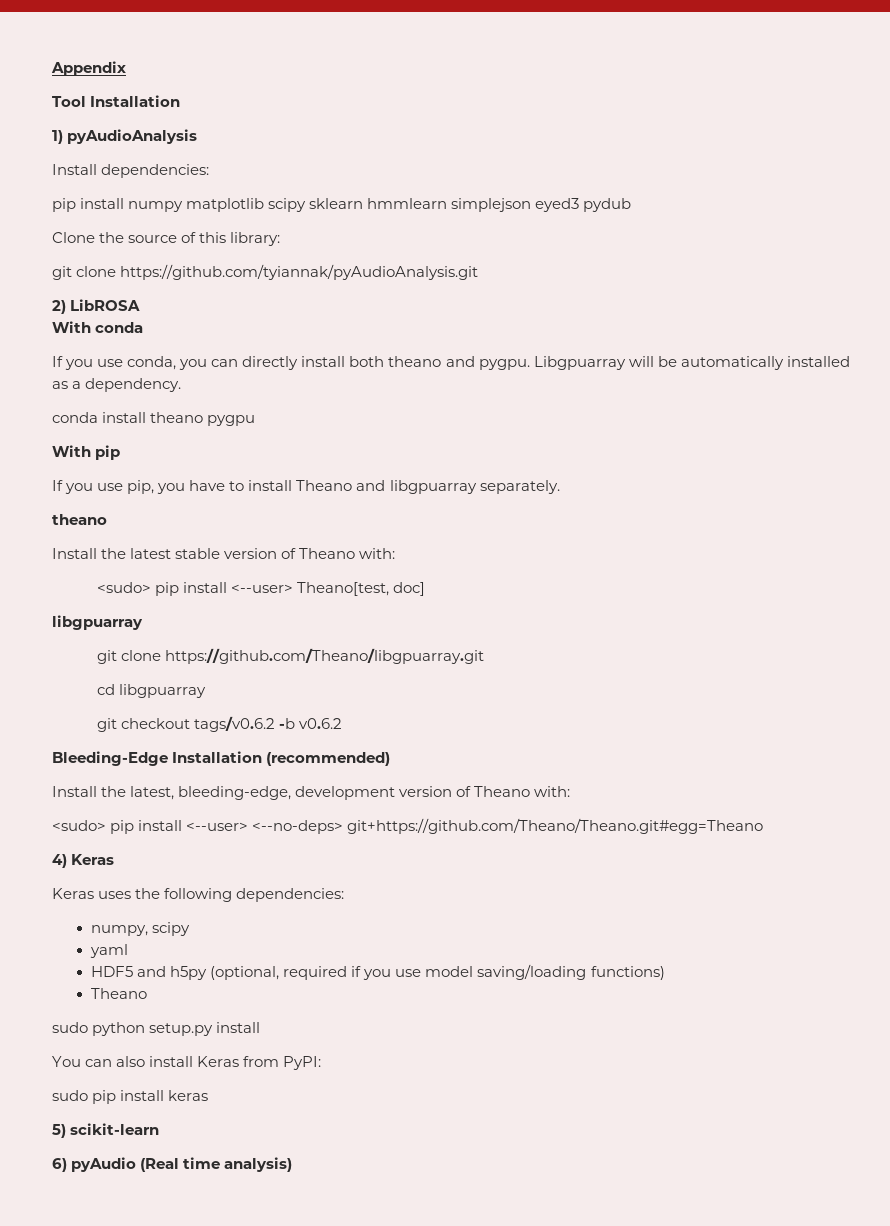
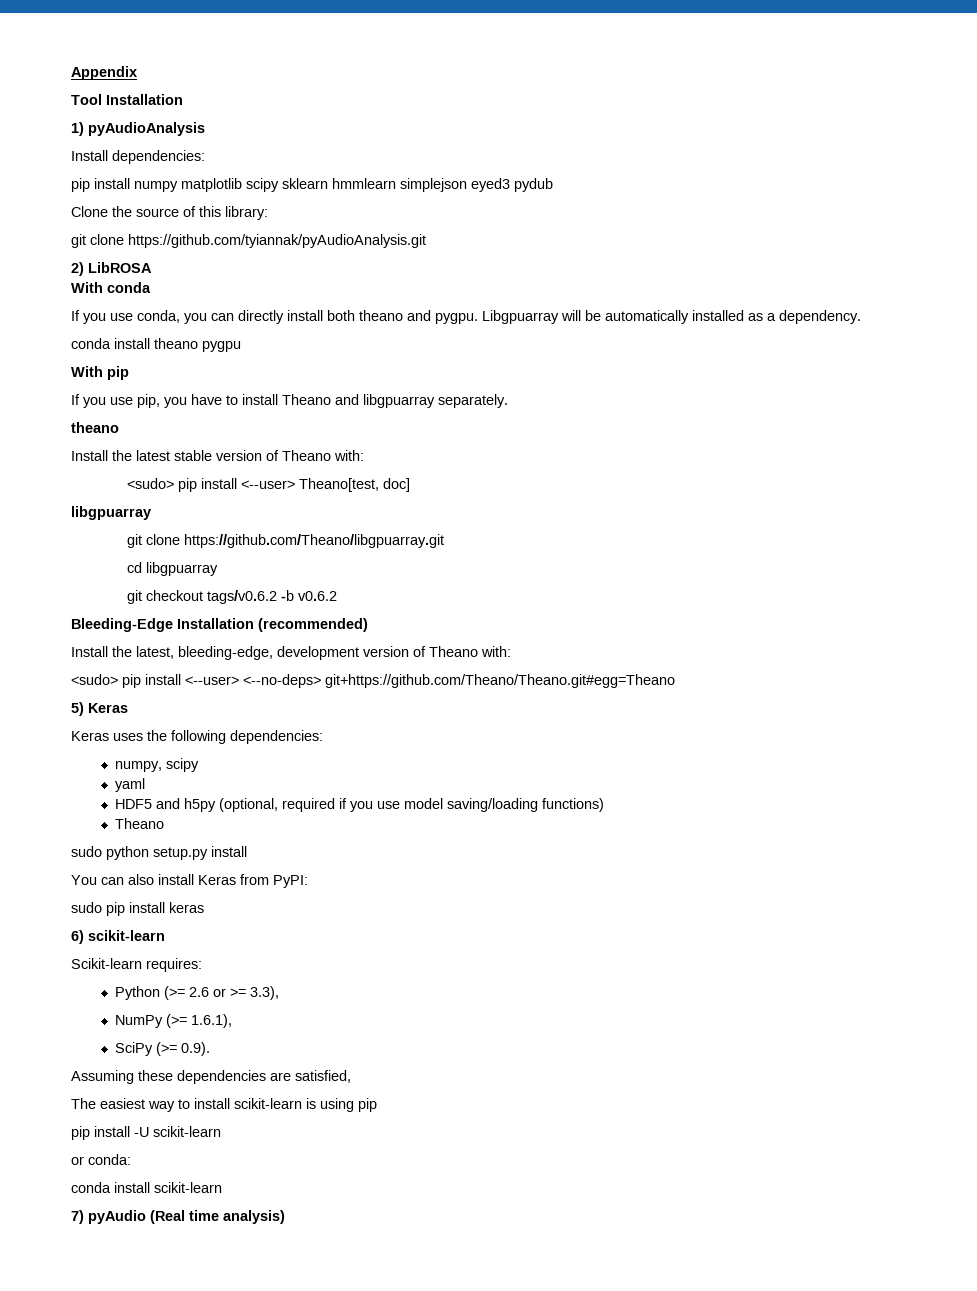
- 4) Keras
+ 5) Keras
- 5) scikit-learn
- 6) pyAudio (Real time analysis)
+ 6) scikit-learn
+ Scikit-learn requires:
+ Python (>= 2.6 or >= 3.3),
+ NumPy (>= 1.6.1),
+ SciPy (>= 0.9).
+ Assuming these dependencies are satisfied,
+ The easiest way to install scikit-learn is using pip
+ pip install -U scikit-learn
+ or conda:
+ conda install scikit-learn
+ 7) pyAudio (Real time analysis)

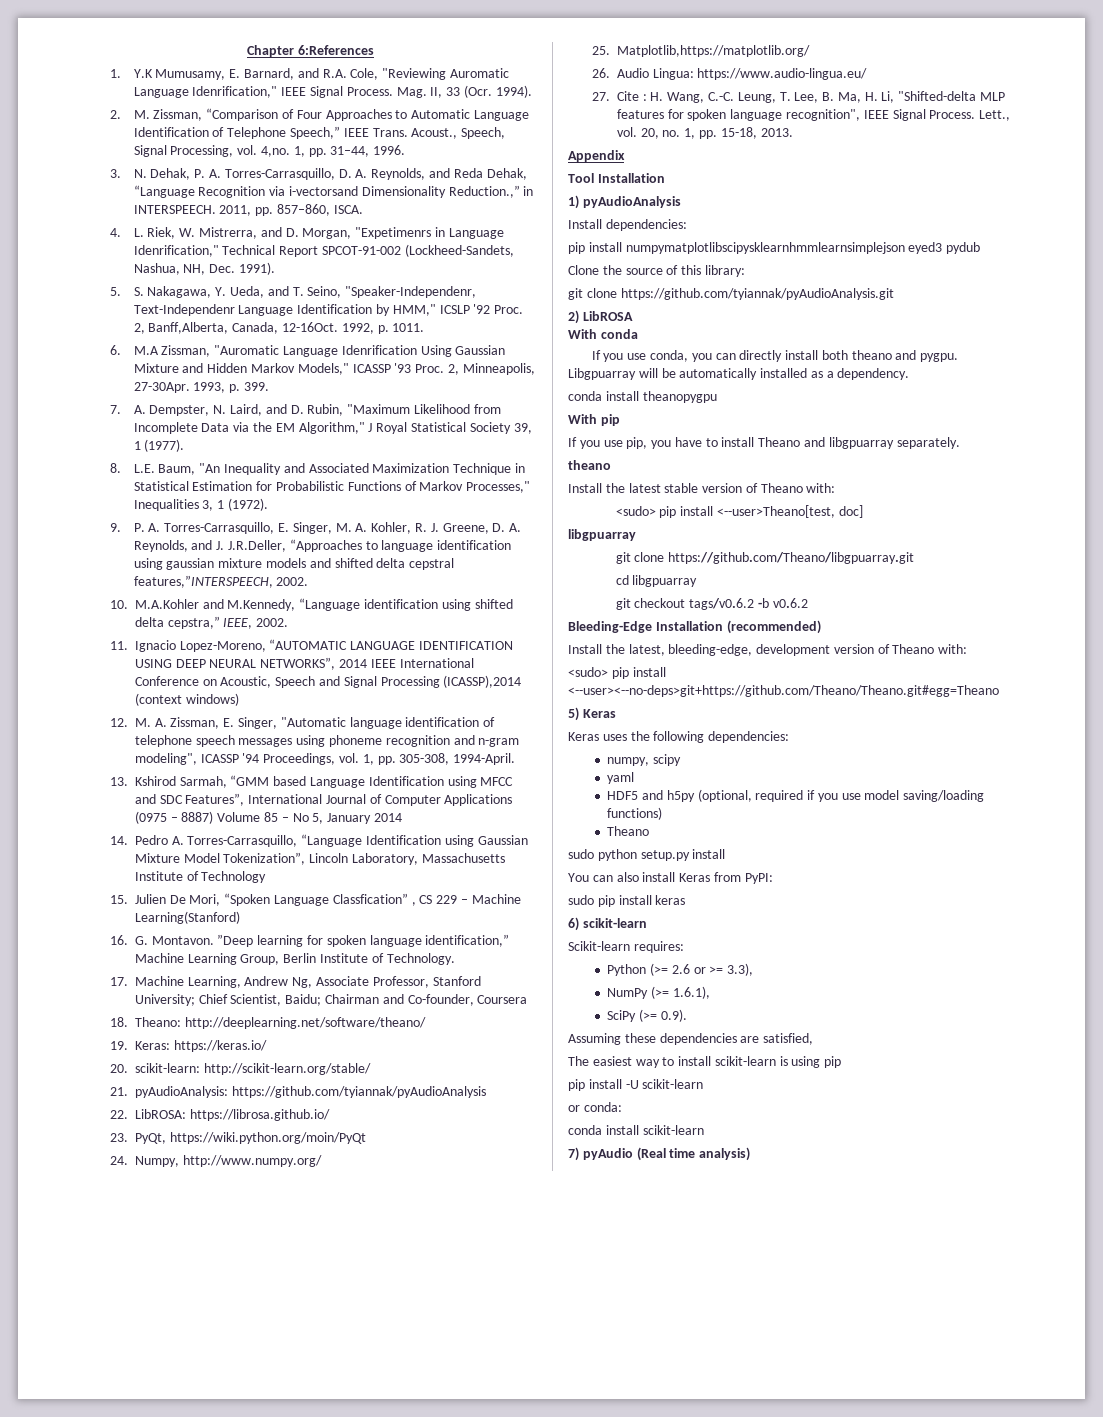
+ Chapter 6:References
+ 1. Y.K Mumusamy, E. Barnard, and R.A. Cole, "Reviewing Auromatic Language Idenrification," IEEE Signal Process. Mag. II, 33 (Ocr. 1994).
+ 2. M. Zissman, “Comparison of Four Approaches to Automatic Language Identification of Telephone Speech,” IEEE Trans. Acoust., Speech, Signal Processing, vol. 4,no. 1, pp. 31–44, 1996.
+ 3. N. Dehak, P. A. Torres-Carrasquillo, D. A. Reynolds, and Reda Dehak, “Language Recognition via i-vectorsand Dimensionality Reduction.,” in INTERSPEECH. 2011, pp. 857–860, ISCA.
+ 4. L. Riek, W. Mistrerra, and D. Morgan, "Expetimenrs in Language Idenrification," Technical Report SPCOT-91-002 (Lockheed-Sandets, Nashua, NH, Dec. 1991).
+ 5. S. Nakagawa, Y. Ueda, and T. Seino, "Speaker-Independenr, Text-Independenr Language Identification by HMM," ICSLP '92 Proc. 2, Banff,Alberta, Canada, 12-16Oct. 1992, p. 1011.
+ 6. M.A Zissman, "Auromatic Language Idenrification Using Gaussian Mixture and Hidden Markov Models," ICASSP '93 Proc. 2, Minneapolis, 27-30Apr. 1993, p. 399.
+ 7. A. Dempster, N. Laird, and D. Rubin, "Maximum Likelihood from Incomplete Data via the EM Algorithm," J Royal Statistical Society 39, 1 (1977).
+ 8. L.E. Baum, "An Inequality and Associated Maximization Technique in Statistical Estimation for Probabilistic Functions of Markov Processes," Inequalities 3, 1 (1972).
+ 9. P. A. Torres-Carrasquillo, E. Singer, M. A. Kohler, R. J. Greene, D. A. Reynolds, and J. J.R.Deller, “Approaches to language identification using gaussian mixture models and shifted delta cepstral features,”INTERSPEECH, 2002.
+ 10. M.A.Kohler and M.Kennedy, “Language identification using shifted delta cepstra,” IEEE, 2002.
+ 11. Ignacio Lopez-Moreno, “AUTOMATIC LANGUAGE IDENTIFICATION USING DEEP NEURAL NETWORKS”, 2014 IEEE International Conference on Acoustic, Speech and Signal Processing (ICASSP),2014 (context windows)
+ 12. M. A. Zissman, E. Singer, "Automatic language identification of telephone speech messages using phoneme recognition and n-gram modeling", ICASSP '94 Proceedings, vol. 1, pp. 305-308, 1994-April.
+ 13. Kshirod Sarmah, “GMM based Language Identification using MFCC and SDC Features”, International Journal of Computer Applications (0975 – 8887) Volume 85 – No 5, January 2014
+ 14. Pedro A. Torres-Carrasquillo, “Language Identification using Gaussian Mixture Model Tokenization”, Lincoln Laboratory, Massachusetts Institute of Technology
+ 15. Julien De Mori, “Spoken Language Classfication” , CS 229 – Machine Learning(Stanford)
+ 16. G. Montavon. ”Deep learning for spoken language identification,” Machine Learning Group, Berlin Institute of Technology.
+ 17. Machine Learning, Andrew Ng, Associate Professor, Stanford University; Chief Scientist, Baidu; Chairman and Co-founder, Coursera
+ 18. Theano: http://deeplearning.net/software/theano/
+ 19. Keras: https://keras.io/
+ 20. scikit-learn: http://scikit-learn.org/stable/
+ 21. pyAudioAnalysis: https://github.com/tyiannak/pyAudioAnalysis
+ 22. LibROSA: https://librosa.github.io/
+ 23. PyQt, https://wiki.python.org/moin/PyQt
+ 24. Numpy, http://www.numpy.org/
+ 25. Matplotlib,https://matplotlib.org/
+ 26. Audio Lingua: https://www.audio-lingua.eu/
+ 27. Cite : H. Wang, C.-C. Leung, T. Lee, B. Ma, H. Li, "Shifted-delta MLP features for spoken language recognition", IEEE Signal Process. Lett., vol. 20, no. 1, pp. 15-18, 2013.
- pip install numpy matplotlib scipy sklearn hmmlearn simplejson eyed3 pydub
+ pip install numpymatplotlibscipysklearnhmmlearnsimplejson eyed3 pydub
- conda install theano pygpu
+ conda install theanopygpu
- <sudo> pip install <--user> Theano[test, doc]
+ <sudo> pip install <--user>Theano[test, doc]
- <sudo> pip install <--user> <--no-deps> git+https://github.com/Theano/Theano.git#egg=Theano
+ <sudo> pip install <--user><--no-deps>git+https://github.com/Theano/Theano.git#egg=Theano

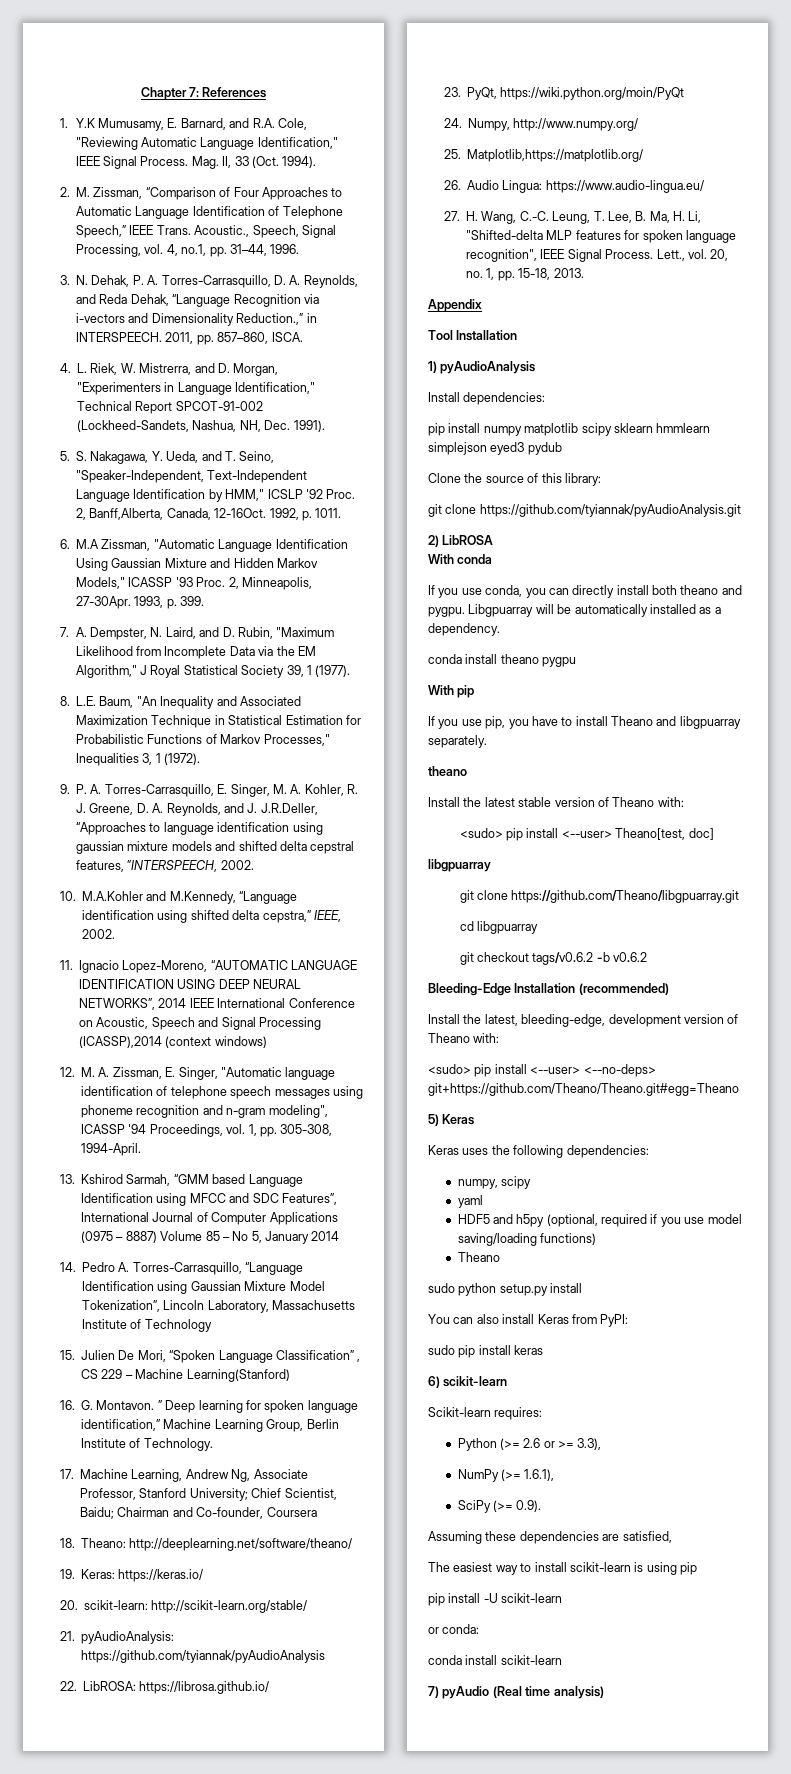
- Chapter 6:References
+ Chapter 7: References
- 1. Y.K Mumusamy, E. Barnard, and R.A. Cole, "Reviewing Auromatic Language Idenrification," IEEE Signal Process.
+ 1. Y.K Mumusamy, E. Barnard, and R.A. Cole, "Reviewing Automatic Language Identification," IEEE Signal Process.
- Mag. II, 33 (Ocr. 1994).
+ Mag. II, 33 (Oct. 1994).
- Acoust., Speech, Signal Processing, vol. 4,no. 1, pp. 31–44, 1996.
+ Acoustic., Speech, Signal Processing, vol. 4, no.1, pp. 31–44, 1996.
- 3. N. Dehak, P. A. Torres-Carrasquillo, D. A. Reynolds, and Reda Dehak, “Language Recognition via i-vectorsand Dimensionality Reduction.,” in INTERSPEECH.
+ 3. N. Dehak, P. A. Torres-Carrasquillo, D. A. Reynolds, and Reda Dehak, “Language Recognition via i-vectors and Dimensionality Reduction.,” in INTERSPEECH.
- 4. L. Riek, W. Mistrerra, and D. Morgan, "Expetimenrs in Language Idenrification," Technical Report SPCOT-91-002 (Lockheed-Sandets, Nashua, NH, Dec. 1991).
+ 4. L. Riek, W. Mistrerra, and D. Morgan, "Experimenters in Language Identification," Technical Report SPCOT-91-002 (Lockheed-Sandets, Nashua, NH, Dec. 1991).
- 5. S. Nakagawa, Y. Ueda, and T. Seino, "Speaker-Independenr, Text-Independenr Language Identification by HMM," ICSLP '92 Proc.
+ 5. S. Nakagawa, Y. Ueda, and T. Seino, "Speaker-Independent, Text-Independent Language Identification by HMM," ICSLP '92 Proc.
- 6. M.A Zissman, "Auromatic Language Idenrification Using Gaussian Mixture and Hidden Markov Models," ICASSP '93 Proc.
+ 6. M.A Zissman, "Automatic Language Identification Using Gaussian Mixture and Hidden Markov Models," ICASSP '93 Proc.
- 9. P. A. Torres-Carrasquillo, E. Singer, M. A. Kohler, R. J. Greene, D. A. Reynolds, and J. J.R.Deller, “Approaches to language identification using gaussian mixture models and shifted delta cepstral features,”INTERSPEECH, 2002.
+ 9. P. A. Torres-Carrasquillo, E. Singer, M. A. Kohler, R. J. Greene, D. A. Reynolds, and J. J.R.Deller, “Approaches to language identification using gaussian mixture models and shifted delta cepstral features, ”INTERSPEECH, 2002.
- 15. Julien De Mori, “Spoken Language Classfication” , CS 229 – Machine Learning(Stanford)
+ 15. Julien De Mori, “Spoken Language Classification” , CS 229 – Machine Learning(Stanford)
- 16. G. Montavon. ”Deep learning for spoken language identification,” Machine Learning Group, Berlin Institute of Technology.
+ 16. G. Montavon. ” Deep learning for spoken language identification,” Machine Learning Group, Berlin Institute of Technology.
- 27. Cite : H. Wang, C.-C. Leung, T. Lee, B. Ma, H. Li, "Shifted-delta MLP features for spoken language recognition", IEEE Signal Process.
+ 27. H. Wang, C.-C. Leung, T. Lee, B. Ma, H. Li, "Shifted-delta MLP features for spoken language recognition", IEEE Signal Process.
- pip install numpymatplotlibscipysklearnhmmlearnsimplejson eyed3 pydub
+ pip install numpy matplotlib scipy sklearn hmmlearn simplejson eyed3 pydub
- conda install theanopygpu
+ conda install theano pygpu
- <sudo> pip install <--user>Theano[test, doc]
+ <sudo> pip install <--user> Theano[test, doc]
- <sudo> pip install <--user><--no-deps>git+https://github.com/Theano/Theano.git#egg=Theano
+ <sudo> pip install <--user> <--no-deps> git+https://github.com/Theano/Theano.git#egg=Theano

